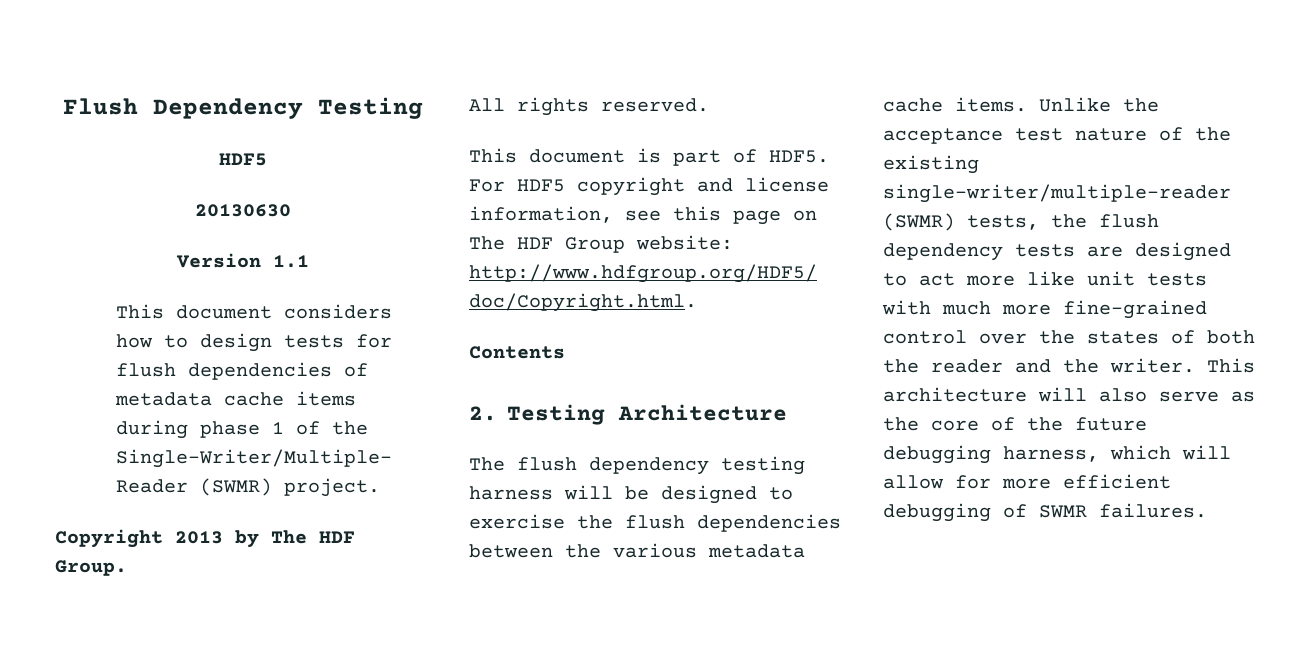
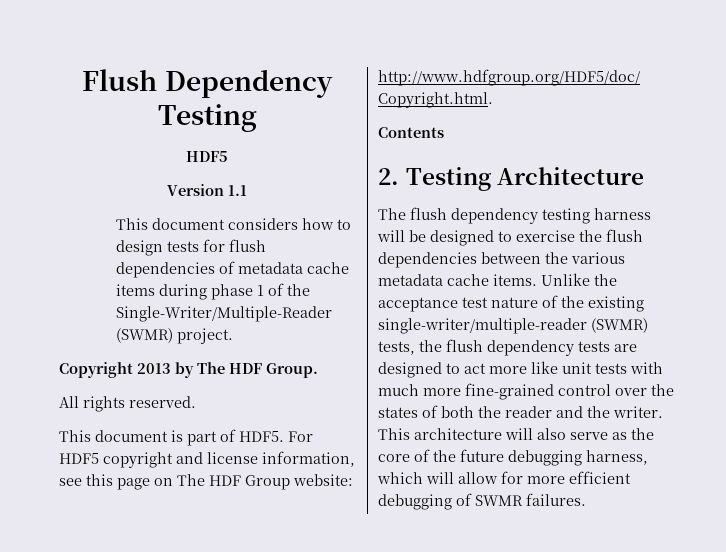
- 20130630

